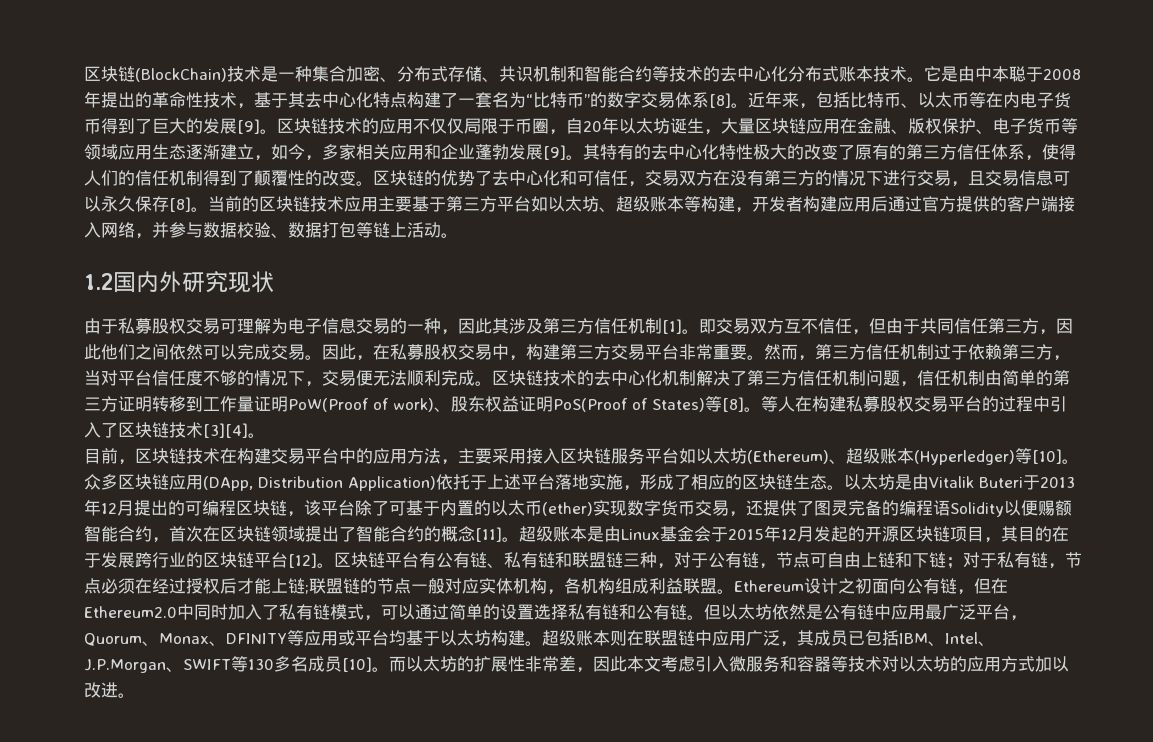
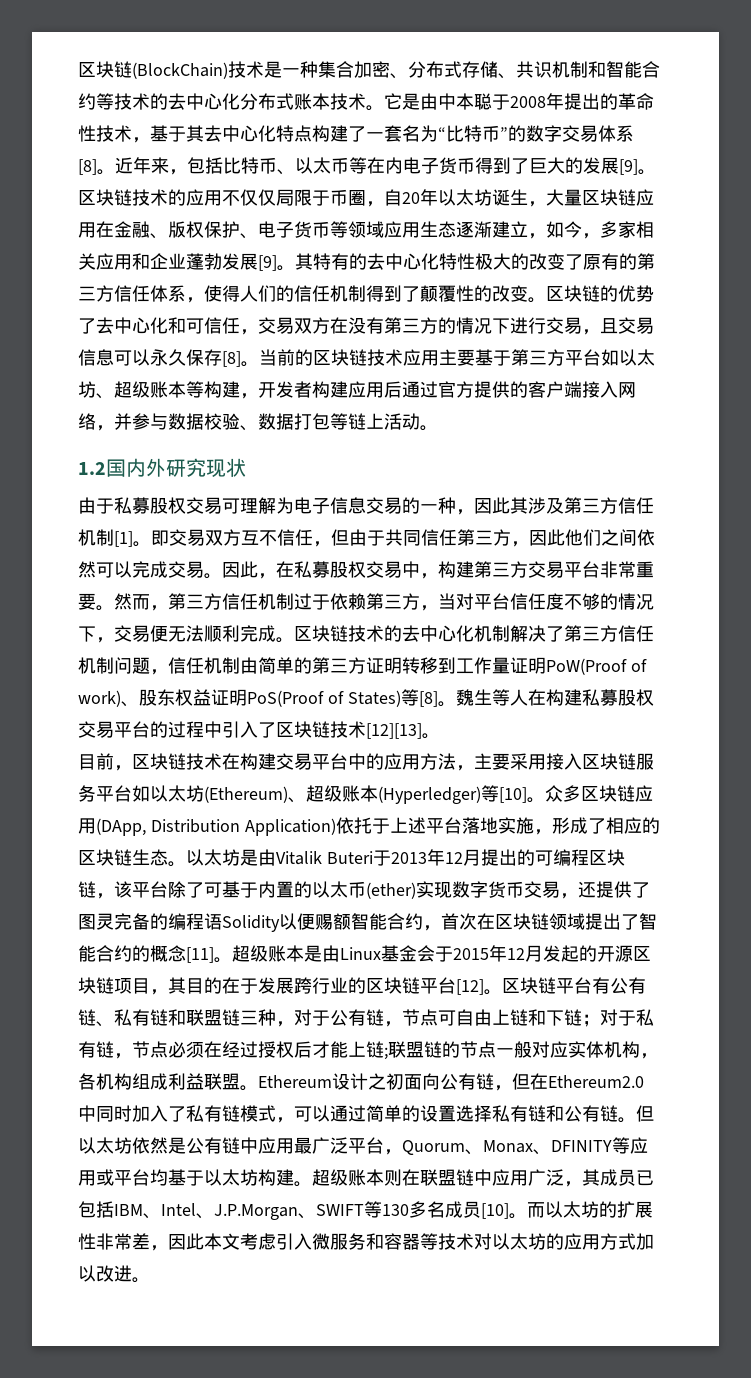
- 等人在构建私募股权交易平台的过程中引入了区块链技术[3][4]。
+ 魏生等人在构建私募股权交易平台的过程中引入了区块链技术[12][13]。

